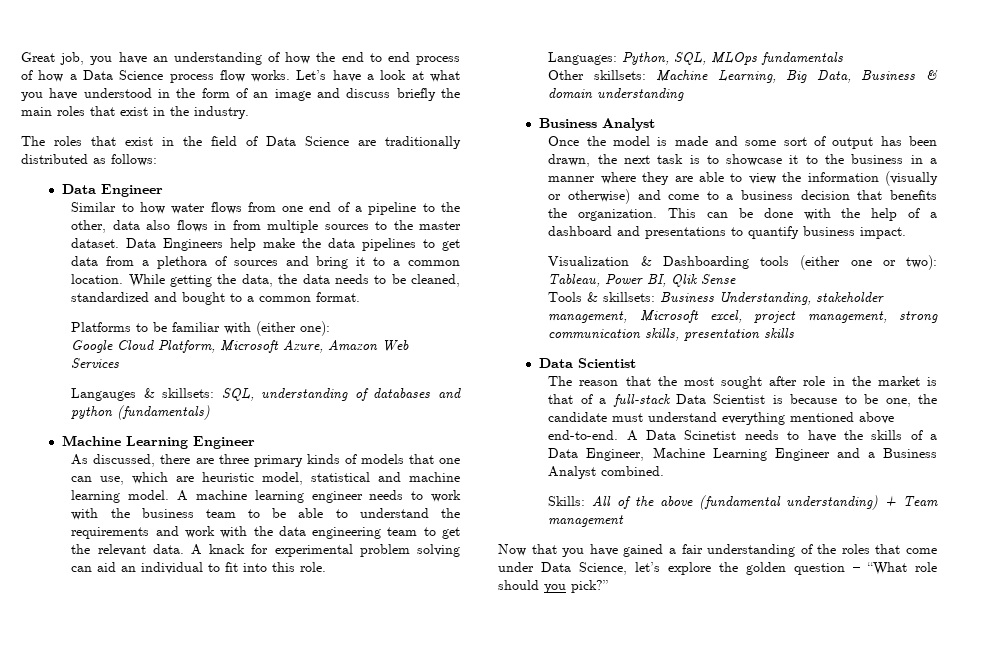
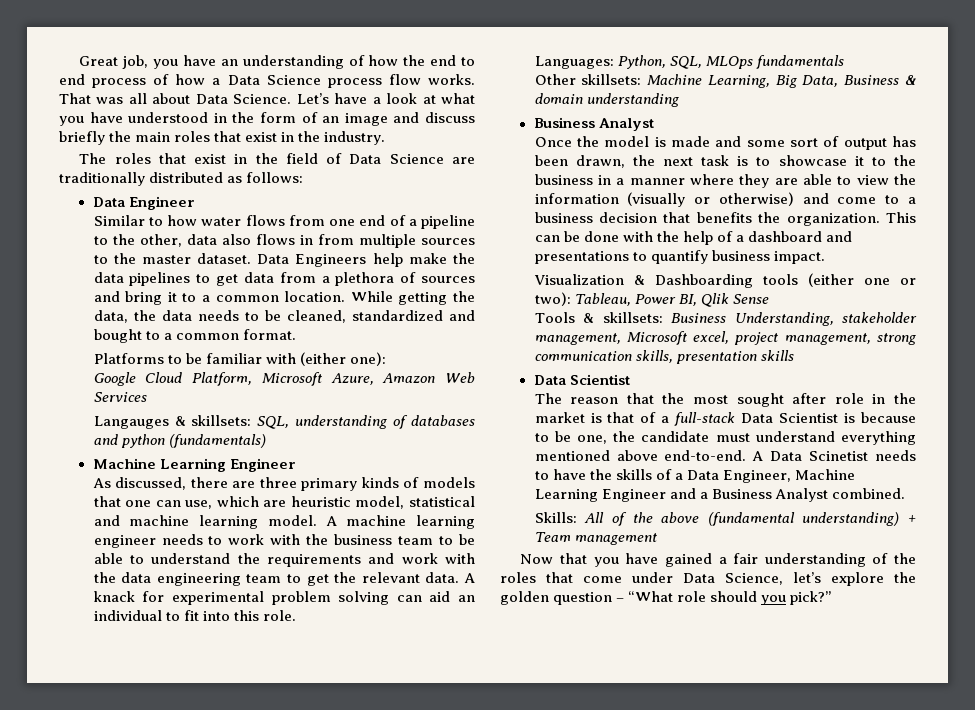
+ That was all about Data Science.

